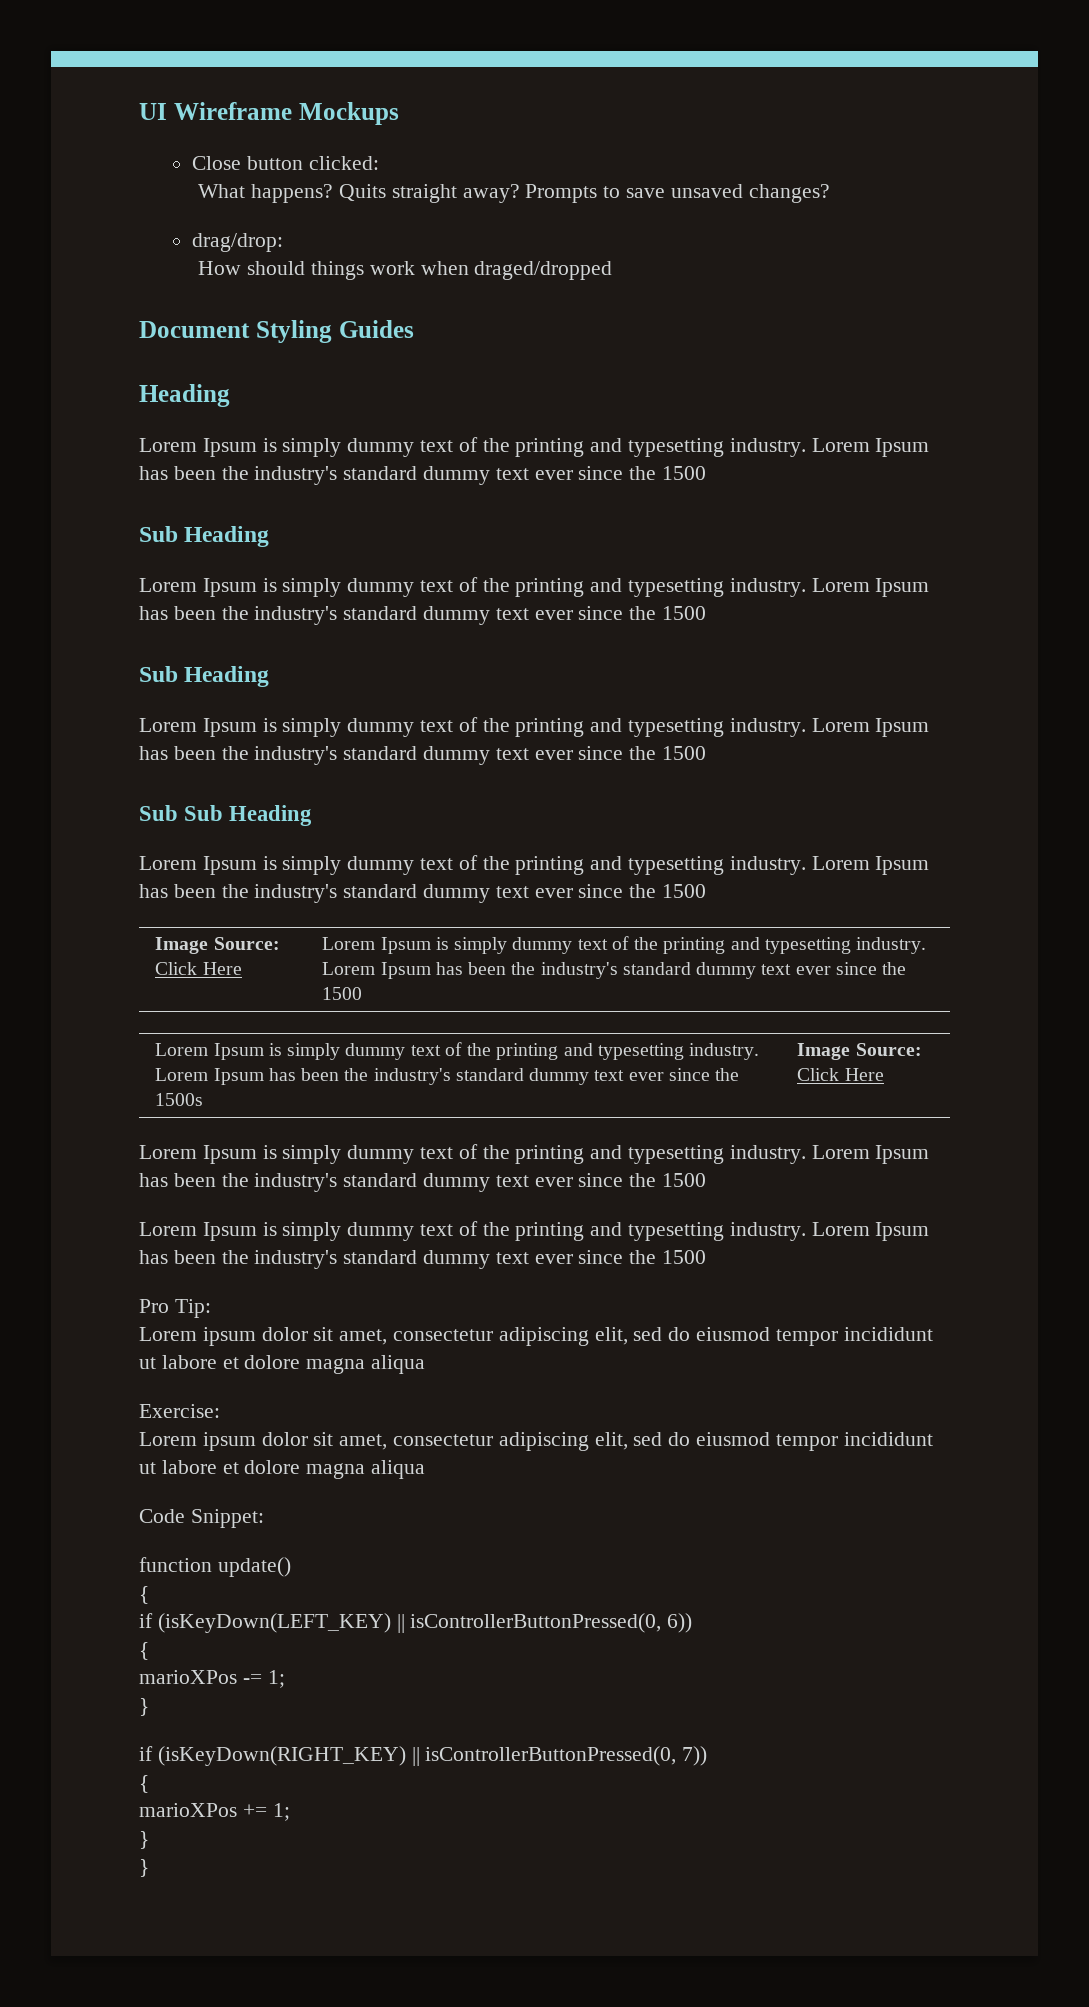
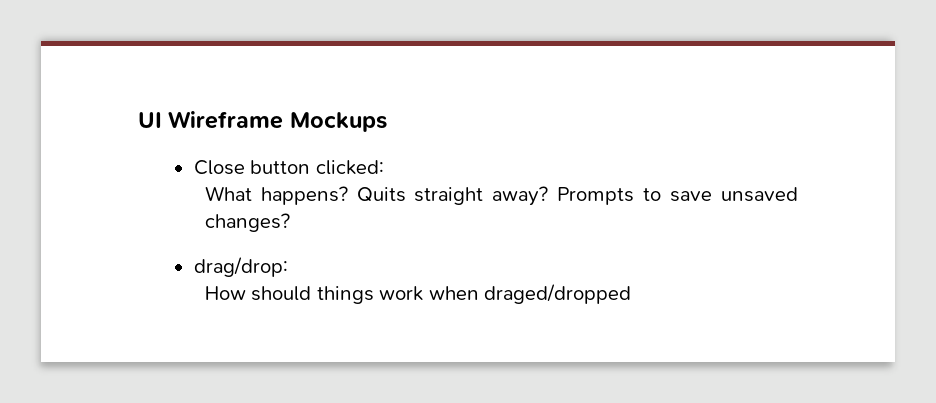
- Document Styling Guides
- Heading
- Lorem Ipsum is simply dummy text of the printing and typesetting industry. Lorem Ipsum has been the industry's standard dummy text ever since the 1500
- Sub Heading
- Lorem Ipsum is simply dummy text of the printing and typesetting industry. Lorem Ipsum has been the industry's standard dummy text ever since the 1500
- Sub Heading
- Lorem Ipsum is simply dummy text of the printing and typesetting industry. Lorem Ipsum has been the industry's standard dummy text ever since the 1500
- Sub Sub Heading
- Lorem Ipsum is simply dummy text of the printing and typesetting industry. Lorem Ipsum has been the industry's standard dummy text ever since the 1500
- Image Source: Click Here | Lorem Ipsum is simply dummy text of the printing and typesetting industry. Lorem Ipsum has been the industry's standard dummy text ever since the 1500
- Lorem Ipsum is simply dummy text of the printing and typesetting industry. Lorem Ipsum has been the industry's standard dummy text ever since the 1500s | Image Source: Click Here
- Lorem Ipsum is simply dummy text of the printing and typesetting industry. Lorem Ipsum has been the industry's standard dummy text ever since the 1500
- Lorem Ipsum is simply dummy text of the printing and typesetting industry. Lorem Ipsum has been the industry's standard dummy text ever since the 1500
- Pro Tip:
- Lorem ipsum dolor sit amet, consectetur adipiscing elit, sed do eiusmod tempor incididunt ut labore et dolore magna aliqua
- Exercise:
- Lorem ipsum dolor sit amet, consectetur adipiscing elit, sed do eiusmod tempor incididunt ut labore et dolore magna aliqua
- Code Snippet:
- function update()
- {
- if (isKeyDown(LEFT_KEY) || isControllerButtonPressed(0, 6))
- {
- marioXPos -= 1;
- }
- if (isKeyDown(RIGHT_KEY) || isControllerButtonPressed(0, 7))
- {
- marioXPos += 1;
- }
- }

